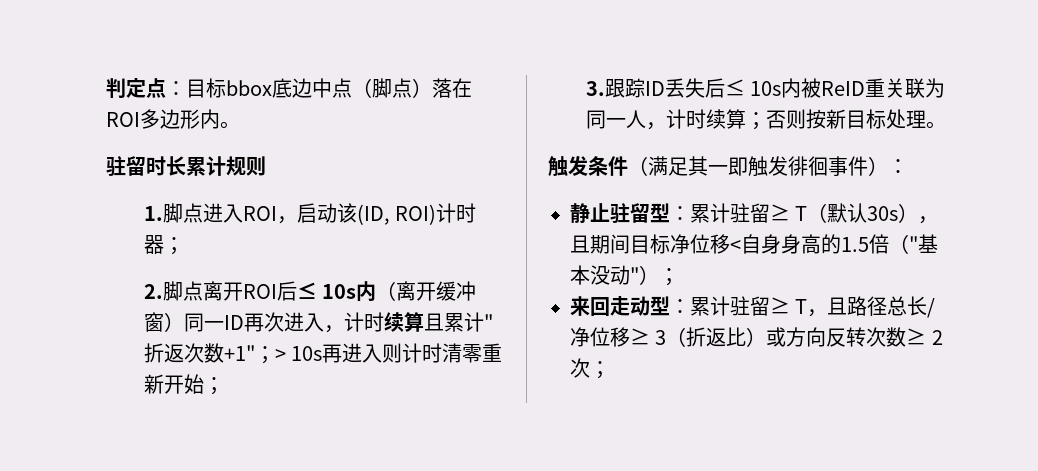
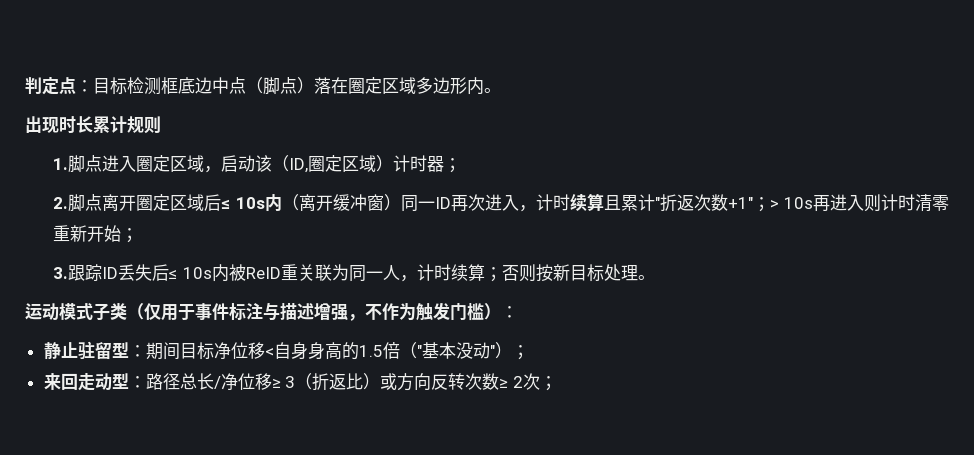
- 判定点：目标bbox底边中点（脚点）落在ROI多边形内。
+ 判定点：目标检测框底边中点（脚点）落在圈定区域多边形内。
- 驻留时长累计规则
+ 出现时长累计规则
- 1.脚点进入ROI，启动该(ID, ROI)计时器；
+ 1.脚点进入圈定区域，启动该（ID,圈定区域）计时器；
- 2.脚点离开ROI后≤ 10s内（离开缓冲窗）同一ID再次进入，计时续算且累计"折返次数+1"；> 10s再进入则计时清零重新开始；
+ 2.脚点离开圈定区域后≤ 10s内（离开缓冲窗）同一ID再次进入，计时续算且累计"折返次数+1"；> 10s再进入则计时清零重新开始；
- 触发条件（满足其一即触发徘徊事件）：
- 静止驻留型：累计驻留≥ T（默认30s），且期间目标净位移<自身身高的1.5倍（"基本没动"）；
+ 运动模式子类（仅用于事件标注与描述增强，不作为触发门槛）：
+ 静止驻留型：期间目标净位移<自身身高的1.5倍（"基本没动"）；
- 来回走动型：累计驻留≥ T，且路径总长/净位移≥ 3（折返比）或方向反转次数≥ 2次；
+ 来回走动型：路径总长/净位移≥ 3（折返比）或方向反转次数≥ 2次；

